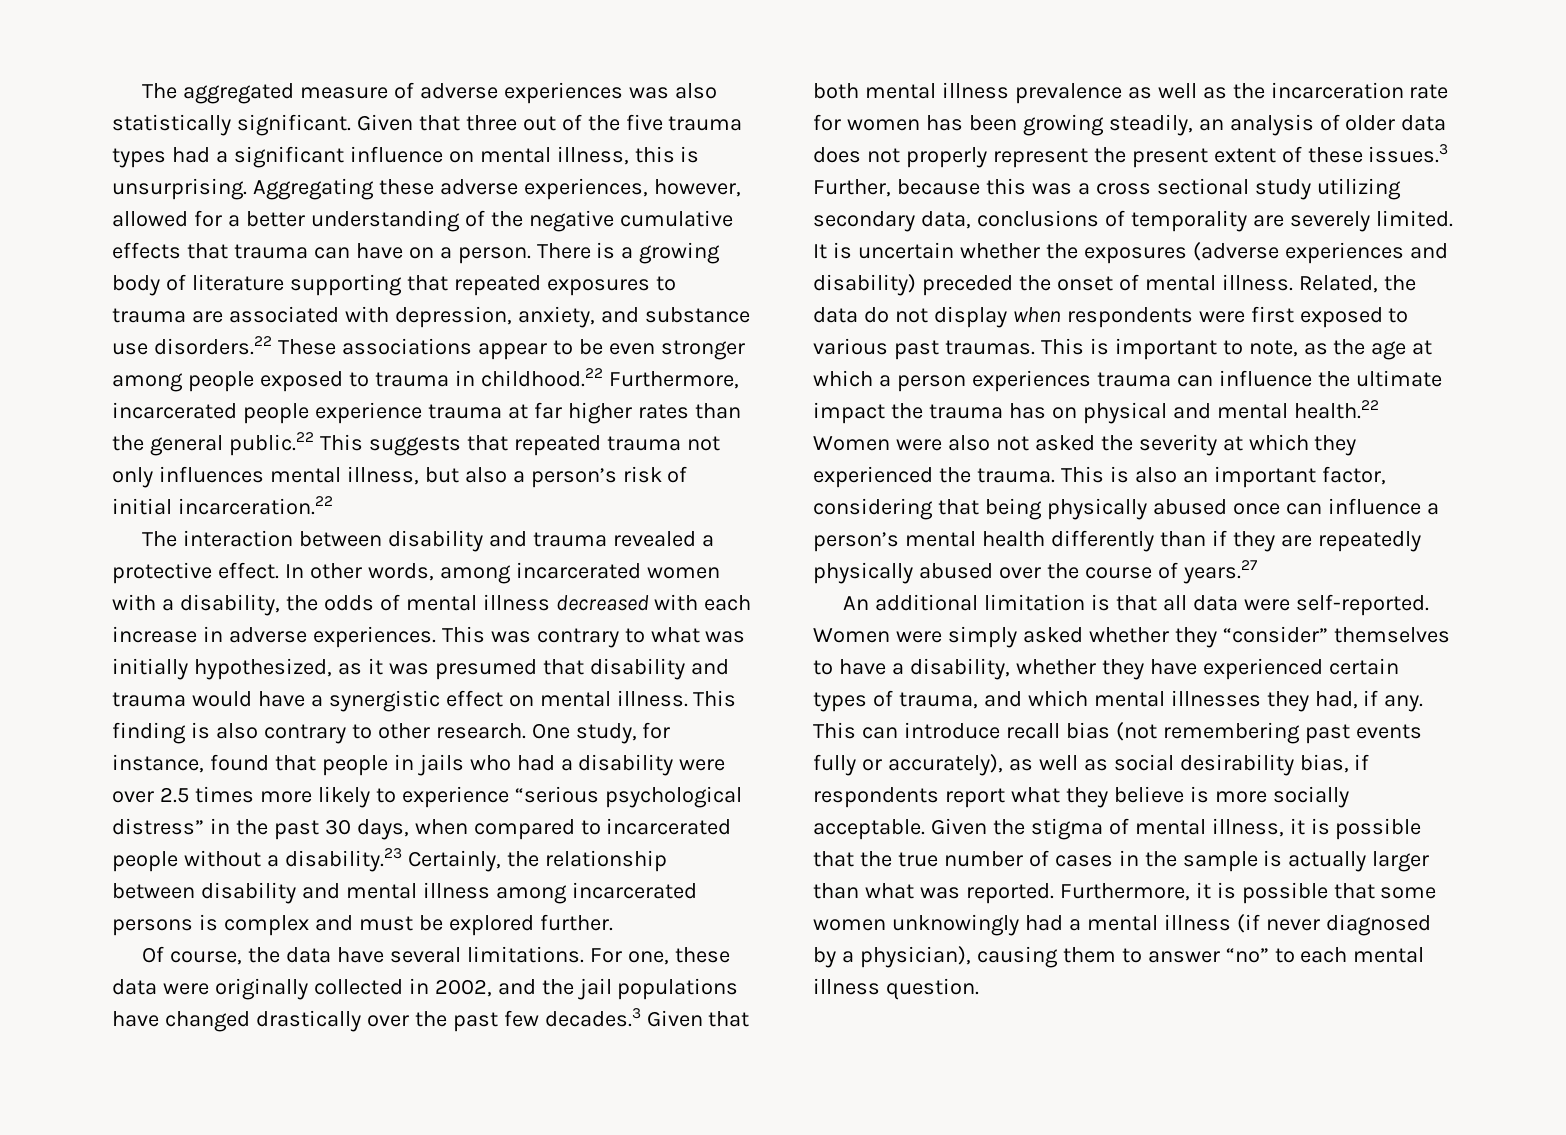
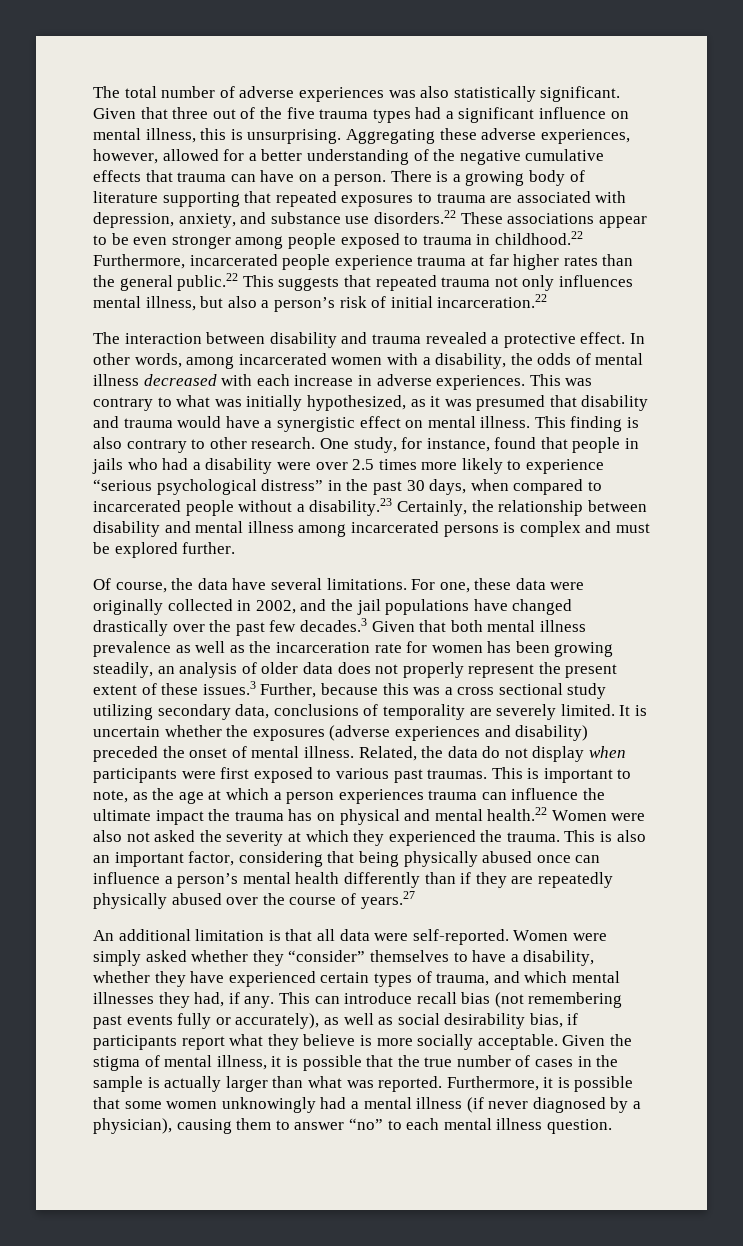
- The aggregated measure of adverse experiences was also statistically significant.
+ The total number of adverse experiences was also statistically significant.
- Related, the data do not display when respondents were first exposed to various past traumas.
+ Related, the data do not display when participants were first exposed to various past traumas.
- This can introduce recall bias (not remembering past events fully or accurately), as well as social desirability bias, if respondents report what they believe is more socially acceptable.
+ This can introduce recall bias (not remembering past events fully or accurately), as well as social desirability bias, if participants report what they believe is more socially acceptable.

